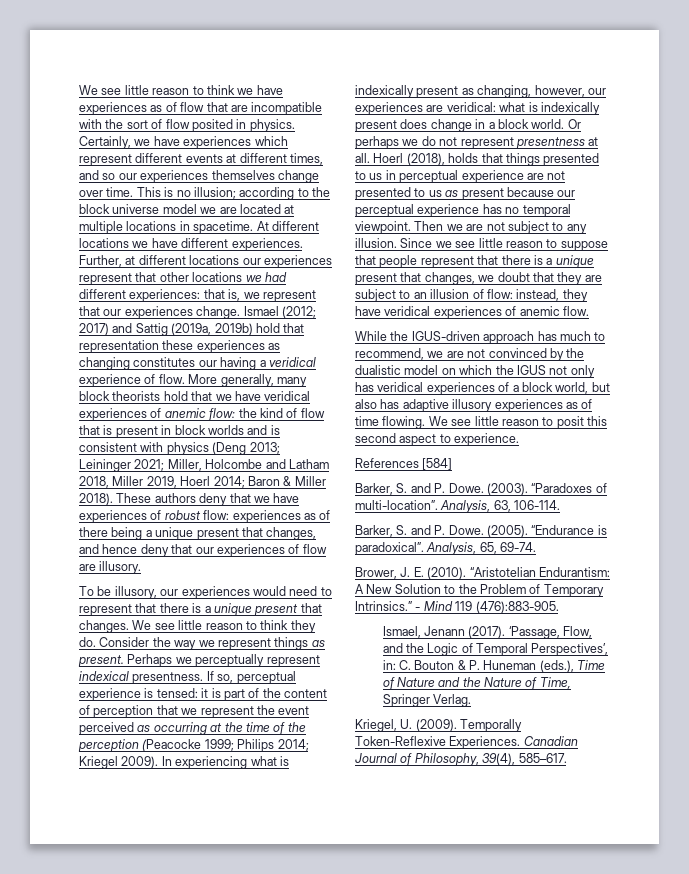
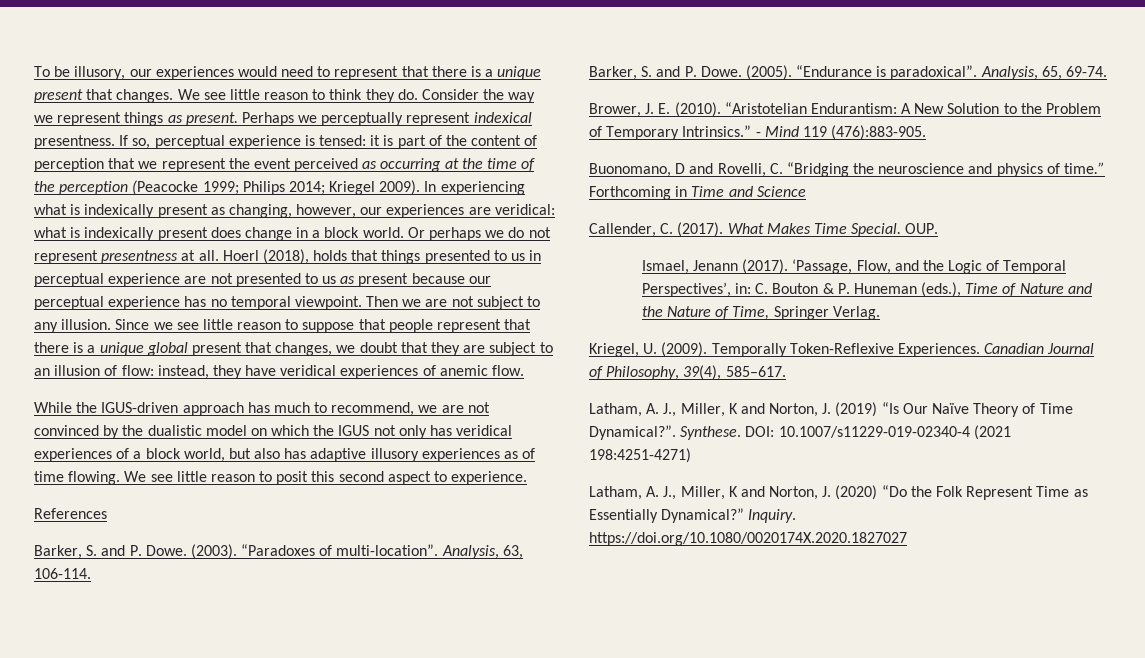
- We see little reason to think we have experiences as of flow that are incompatible with the sort of flow posited in physics. Certainly, we have experiences which represent different events at different times, and so our experiences themselves change over time. This is no illusion; according to the block universe model we are located at multiple locations in spacetime. At different locations we have different experiences. Further, at different locations our experiences represent that other locations we had different experiences: that is, we represent that our experiences change. Ismael (2012; 2017) and Sattig (2019a, 2019b) hold that representation these experiences as changing constitutes our having a veridical experience of flow. More generally, many block theorists hold that we have veridical experiences of anemic flow: the kind of flow that is present in block worlds and is consistent with physics (Deng 2013; Leininger 2021; Miller, Holcombe and Latham 2018, Miller 2019, Hoerl 2014; Baron & Miller 2018). These authors deny that we have experiences of robust flow: experiences as of there being a unique present that changes, and hence deny that our experiences of flow are illusory.
- Since we see little reason to suppose that people represent that there is a unique present that changes, we doubt that they are subject to an illusion of flow: instead, they have veridical experiences of anemic flow.
+ Since we see little reason to suppose that people represent that there is a unique global present that changes, we doubt that they are subject to an illusion of flow: instead, they have veridical experiences of anemic flow.
- References [584]
+ References
+ Buonomano, D and Rovelli, C. “Bridging the neuroscience and physics of time.” Forthcoming in Time and Science
+ Callender, C. (2017). What Makes Time Special. OUP.
+ Latham, A. J., Miller, K and Norton, J. (2019) “Is Our Naïve Theory of Time Dynamical?”. Synthese. DOI: 10.1007/s11229-019-02340-4 (2021 198:4251-4271)
+ Latham, A. J., Miller, K and Norton, J. (2020) “Do the Folk Represent Time as Essentially Dynamical?” Inquiry. https://doi.org/10.1080/0020174X.2020.1827027

